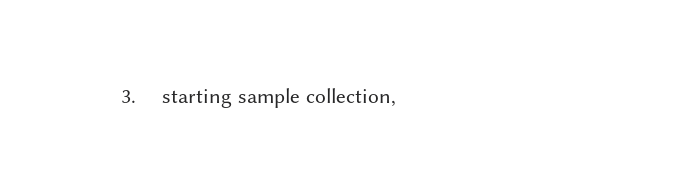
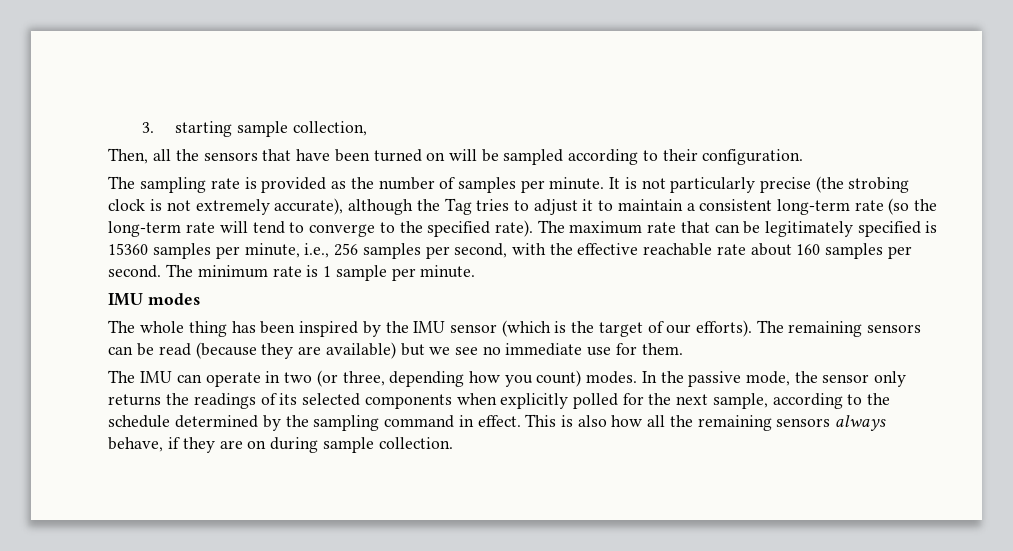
+ Then, all the sensors that have been turned on will be sampled according to their configuration.
+ The sampling rate is provided as the number of samples per minute. It is not particularly precise (the strobing clock is not extremely accurate), although the Tag tries to adjust it to maintain a consistent long-term rate (so the long-term rate will tend to converge to the specified rate). The maximum rate that can be legitimately specified is 15360 samples per minute, i.e., 256 samples per second, with the effective reachable rate about 160 samples per second. The minimum rate is 1 sample per minute.
+ IMU modes
+ The whole thing has been inspired by the IMU sensor (which is the target of our efforts). The remaining sensors can be read (because they are available) but we see no immediate use for them.
+ The IMU can operate in two (or three, depending how you count) modes. In the passive mode, the sensor only returns the readings of its selected components when explicitly polled for the next sample, according to the schedule determined by the sampling command in effect. This is also how all the remaining sensors always behave, if they are on during sample collection.

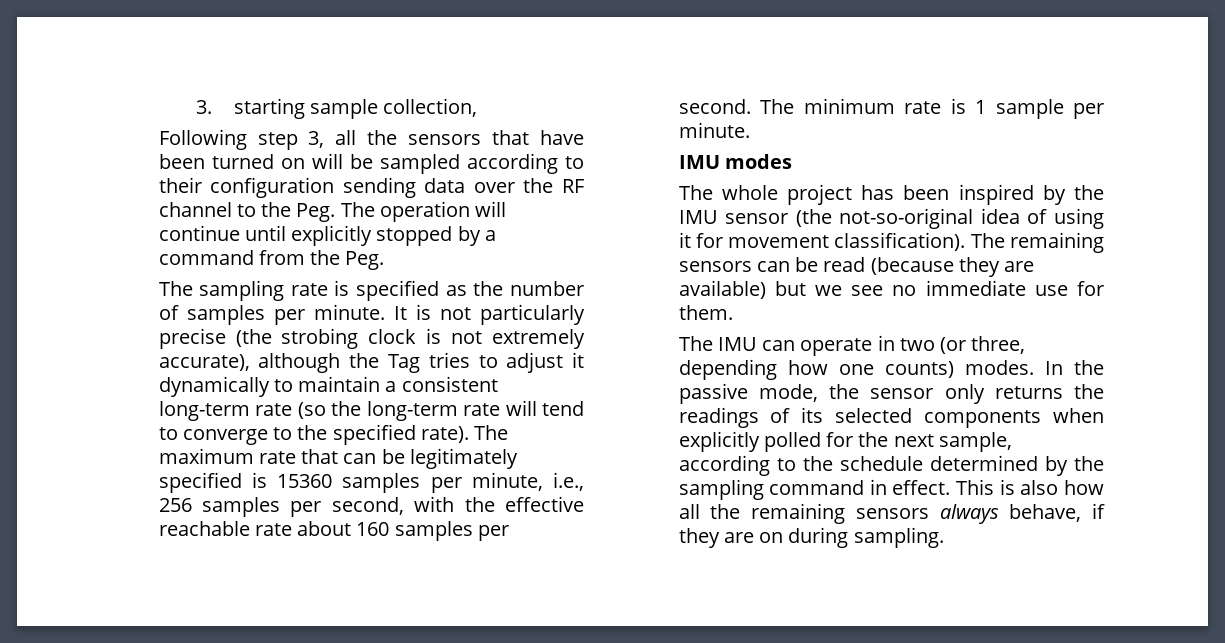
- Then, all the sensors that have been turned on will be sampled according to their configuration.
+ Following step 3, all the sensors that have been turned on will be sampled according to their configuration sending data over the RF channel to the Peg. The operation will continue until explicitly stopped by a command from the Peg.
- The sampling rate is provided as the number of samples per minute.
+ The sampling rate is specified as the number of samples per minute.
- It is not particularly precise (the strobing clock is not extremely accurate), although the Tag tries to adjust it to maintain a consistent long-term rate (so the long-term rate will tend to converge to the specified rate).
+ It is not particularly precise (the strobing clock is not extremely accurate), although the Tag tries to adjust it dynamically to maintain a consistent long-term rate (so the long-term rate will tend to converge to the specified rate).
- The whole thing has been inspired by the IMU sensor (which is the target of our efforts).
+ The whole project has been inspired by the IMU sensor (the not-so-original idea of using it for movement classification).
- The IMU can operate in two (or three, depending how you count) modes.
+ The IMU can operate in two (or three, depending how one counts) modes.
- This is also how all the remaining sensors always behave, if they are on during sample collection.
+ This is also how all the remaining sensors always behave, if they are on during sampling.

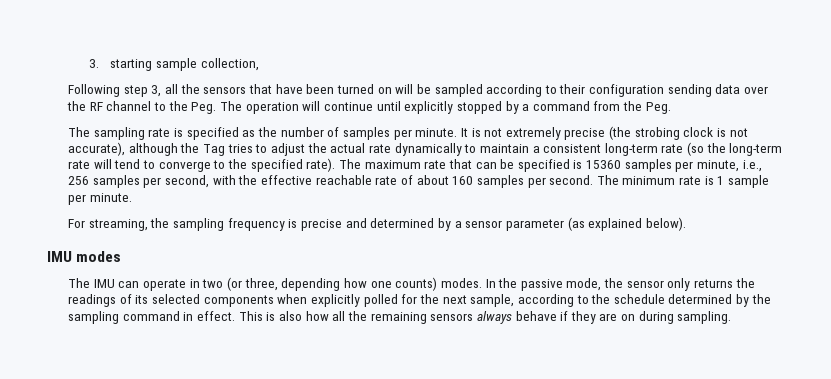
- It is not particularly precise (the strobing clock is not extremely accurate), although the Tag tries to adjust it dynamically to maintain a consistent long-term rate (so the long-term rate will tend to converge to the specified rate).
+ It is not extremely precise (the strobing clock is not accurate), although the Tag tries to adjust the actual rate dynamically to maintain a consistent long-term rate (so the long-term rate will tend to converge to the specified rate).
- The maximum rate that can be legitimately specified is 15360 samples per minute, i.e., 256 samples per second, with the effective reachable rate about 160 samples per second.
+ The maximum rate that can be specified is 15360 samples per minute, i.e., 256 samples per second, with the effective reachable rate of about 160 samples per second.
+ For streaming, the sampling frequency is precise and determined by a sensor parameter (as explained below).
  IMU modes
- The whole project has been inspired by the IMU sensor (the not-so-original idea of using it for movement classification). The remaining sensors can be read (because they are available) but we see no immediate use for them.
- This is also how all the remaining sensors always behave, if they are on during sampling.
+ This is also how all the remaining sensors always behave if they are on during sampling.

